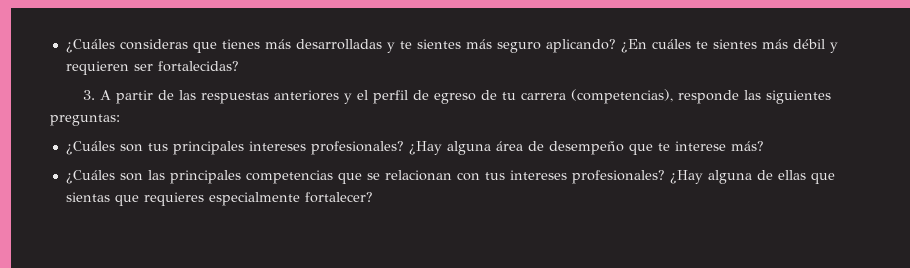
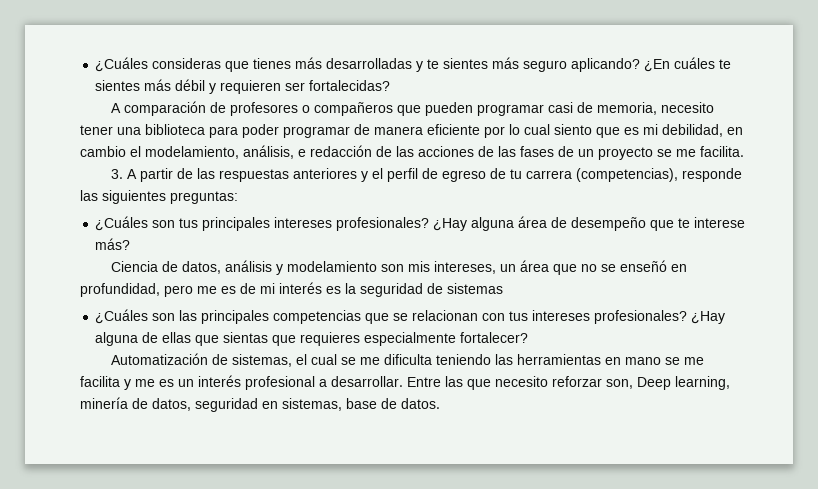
+ A comparación de profesores o compañeros que pueden programar casi de memoria, necesito tener una biblioteca para poder programar de manera eficiente por lo cual siento que es mi debilidad, en cambio el modelamiento, análisis, e redacción de las acciones de las fases de un proyecto se me facilita.
+ Ciencia de datos, análisis y modelamiento son mis intereses, un área que no se enseñó en profundidad, pero me es de mi interés es la seguridad de sistemas
+ Automatización de sistemas, el cual se me dificulta teniendo las herramientas en mano se me facilita y me es un interés profesional a desarrollar. Entre las que necesito reforzar son, Deep learning, minería de datos, seguridad en sistemas, base de datos.

